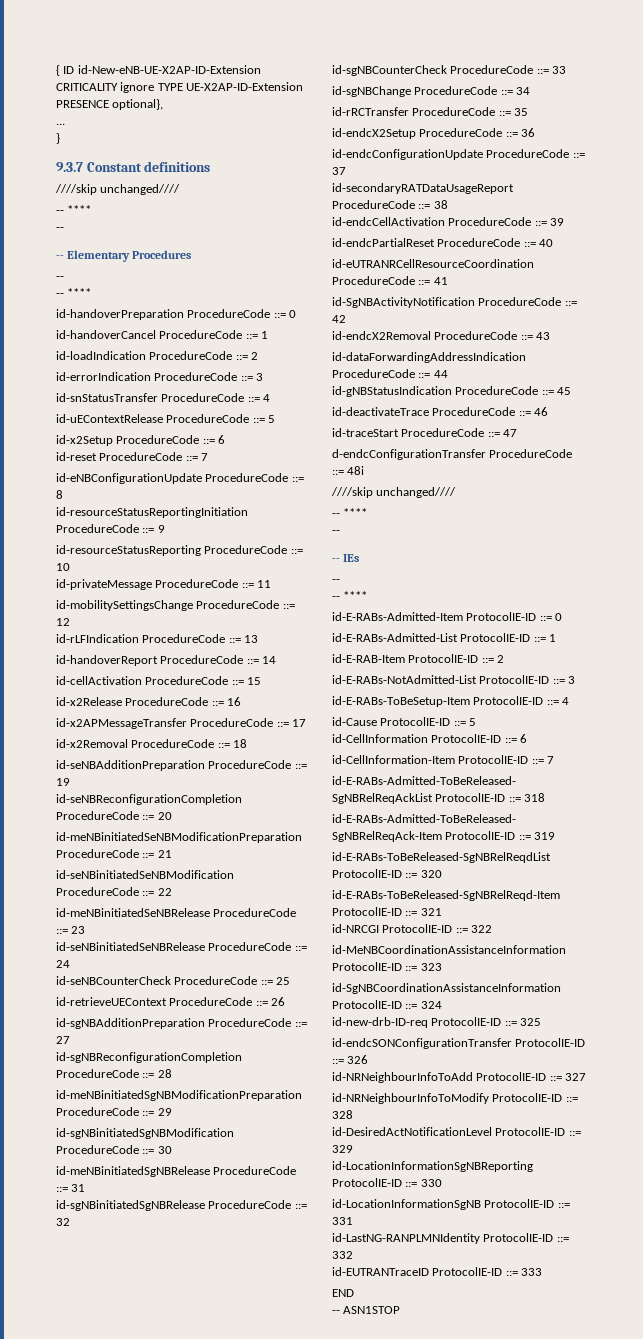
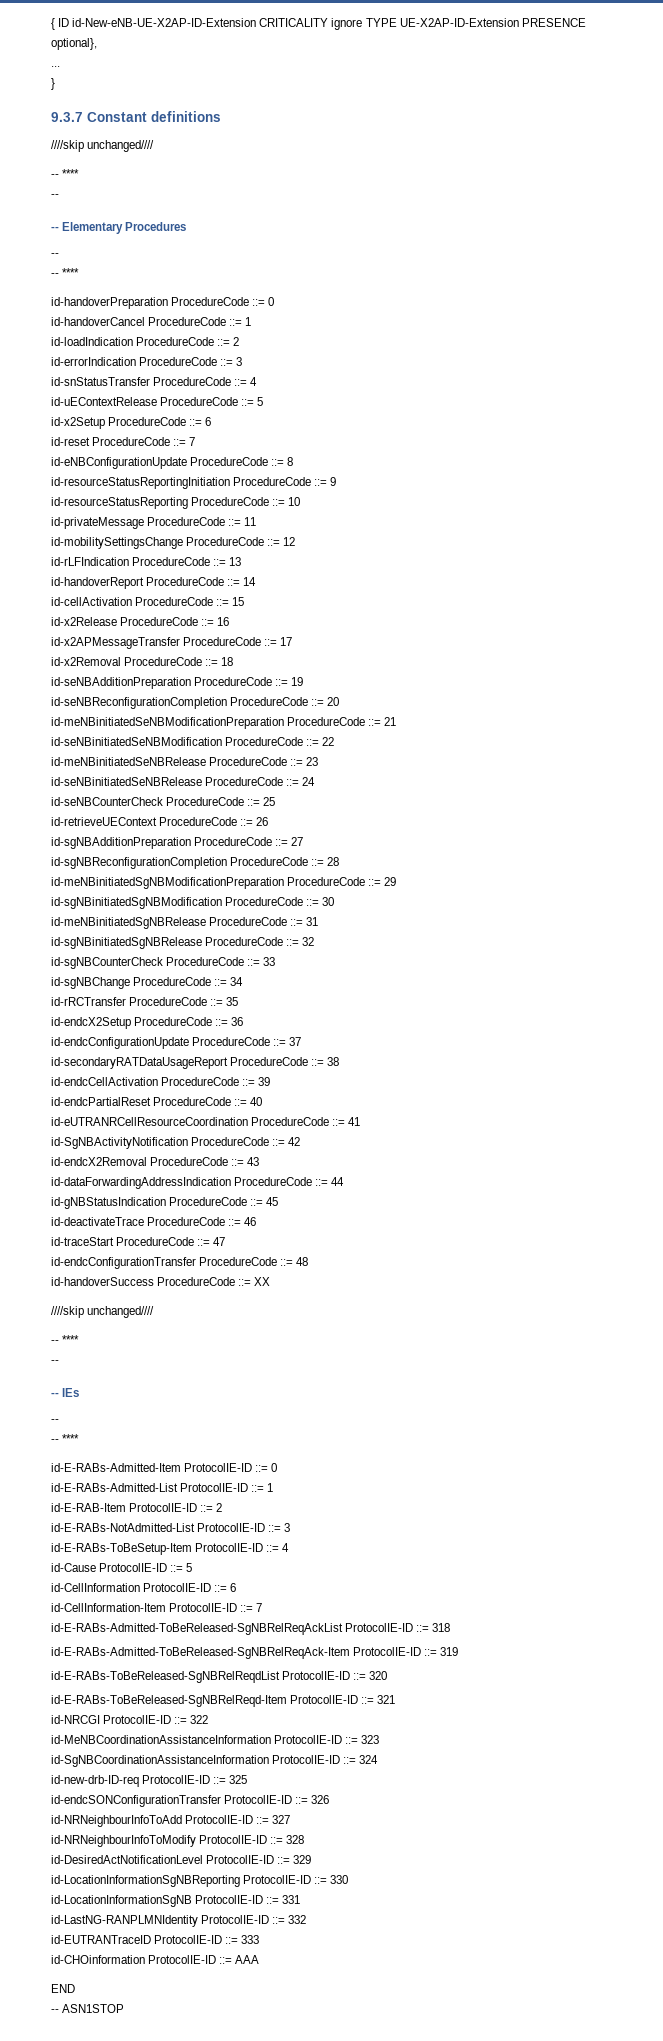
- d-endcConfigurationTransfer ProcedureCode ::= 48i
+ id-endcConfigurationTransfer ProcedureCode ::= 48
+ id-handoverSuccess ProcedureCode ::= XX
+ id-CHOinformation ProtocolIE-ID ::= AAA

